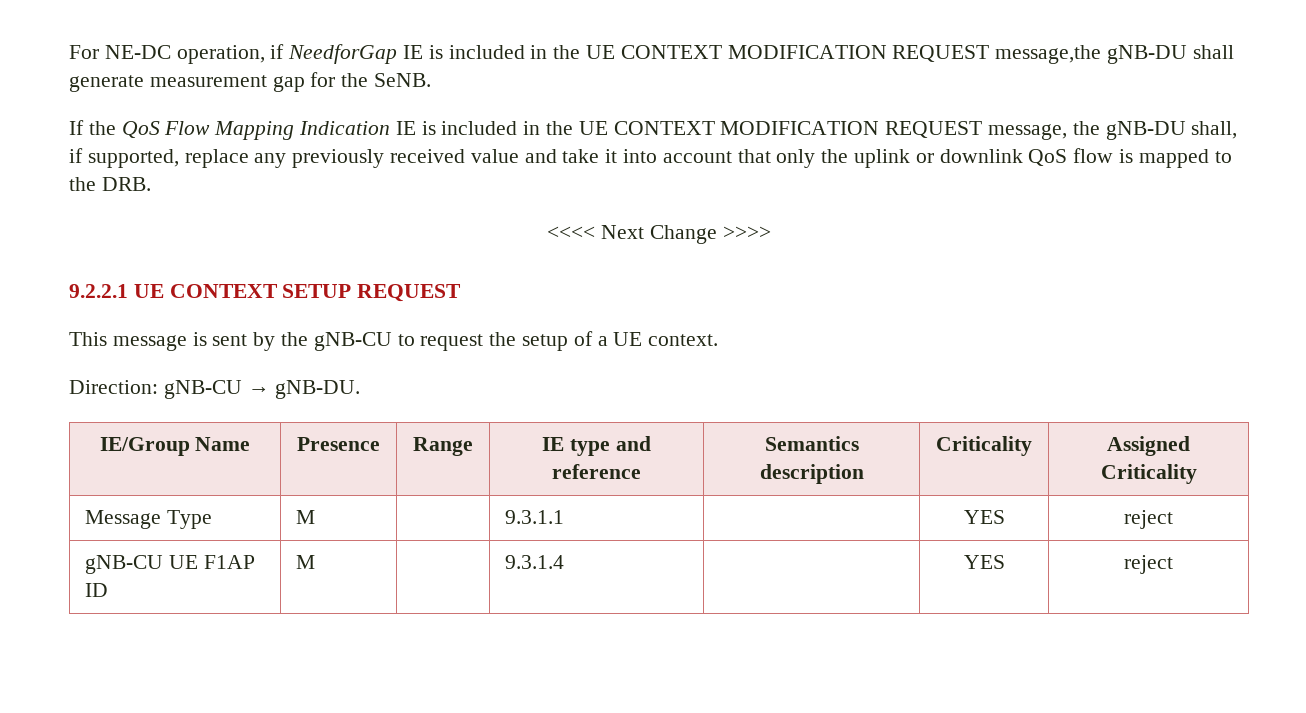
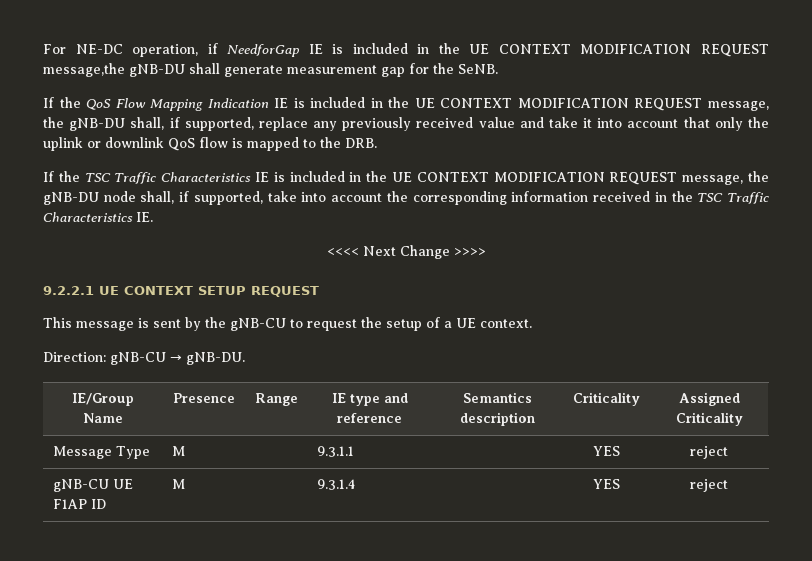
+ If the TSC Traffic Characteristics IE is included in the UE CONTEXT MODIFICATION REQUEST message, the gNB-DU node shall, if supported, take into account the corresponding information received in the TSC Traffic Characteristics IE.

